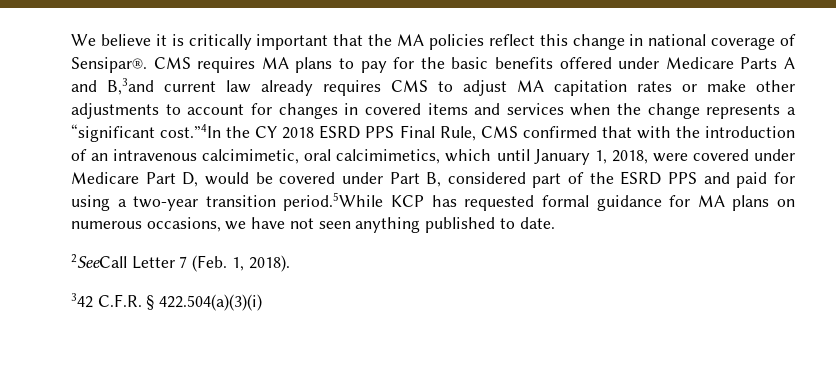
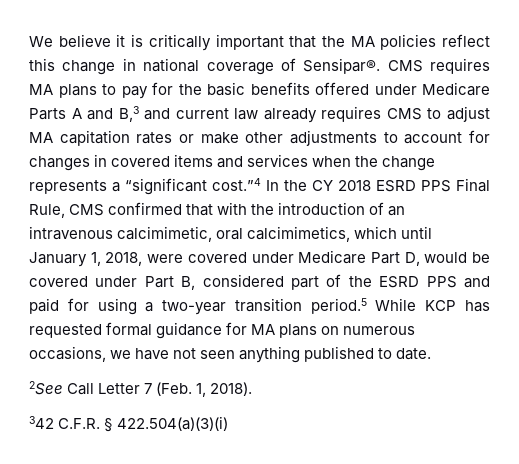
- CMS requires MA plans to pay for the basic benefits offered under Medicare Parts A and B,3and current law already requires CMS to adjust MA capitation rates or make other adjustments to account for changes in covered items and services when the change represents a “significant cost.”4In the CY 2018 ESRD PPS Final Rule, CMS confirmed that with the introduction of an intravenous calcimimetic, oral calcimimetics, which until January 1, 2018, were covered under Medicare Part D, would be covered under Part B, considered part of the ESRD PPS and paid for using a two-year transition period.5While KCP has requested formal guidance for MA plans on numerous occasions, we have not seen anything published to date.
+ CMS requires MA plans to pay for the basic benefits offered under Medicare Parts A and B,3 and current law already requires CMS to adjust MA capitation rates or make other adjustments to account for changes in covered items and services when the change represents a “significant cost.”4 In the CY 2018 ESRD PPS Final Rule, CMS confirmed that with the introduction of an intravenous calcimimetic, oral calcimimetics, which until January 1, 2018, were covered under Medicare Part D, would be covered under Part B, considered part of the ESRD PPS and paid for using a two-year transition period.5 While KCP has requested formal guidance for MA plans on numerous occasions, we have not seen anything published to date.
- 2SeeCall Letter 7 (Feb. 1, 2018).
+ 2See Call Letter 7 (Feb. 1, 2018).

